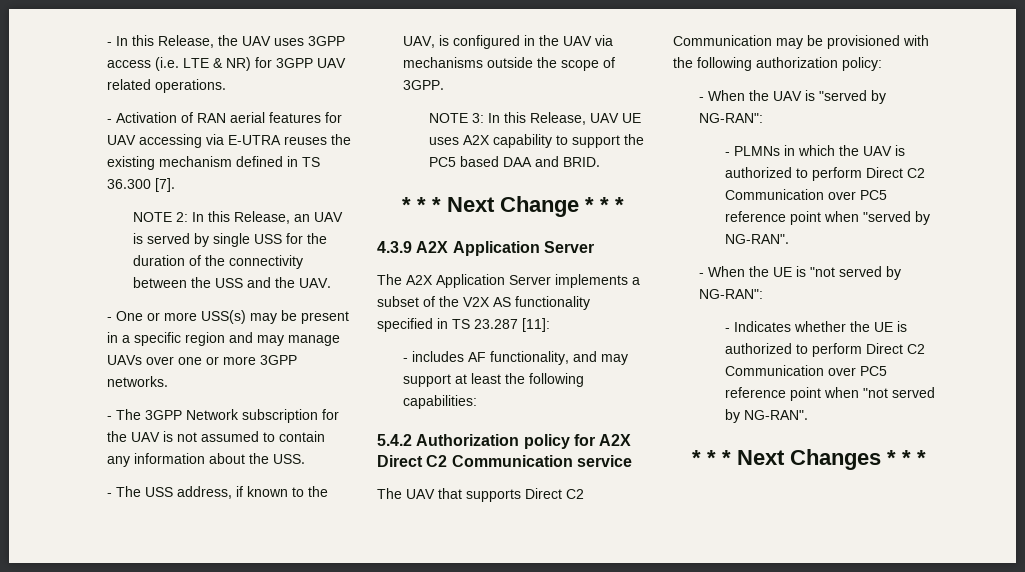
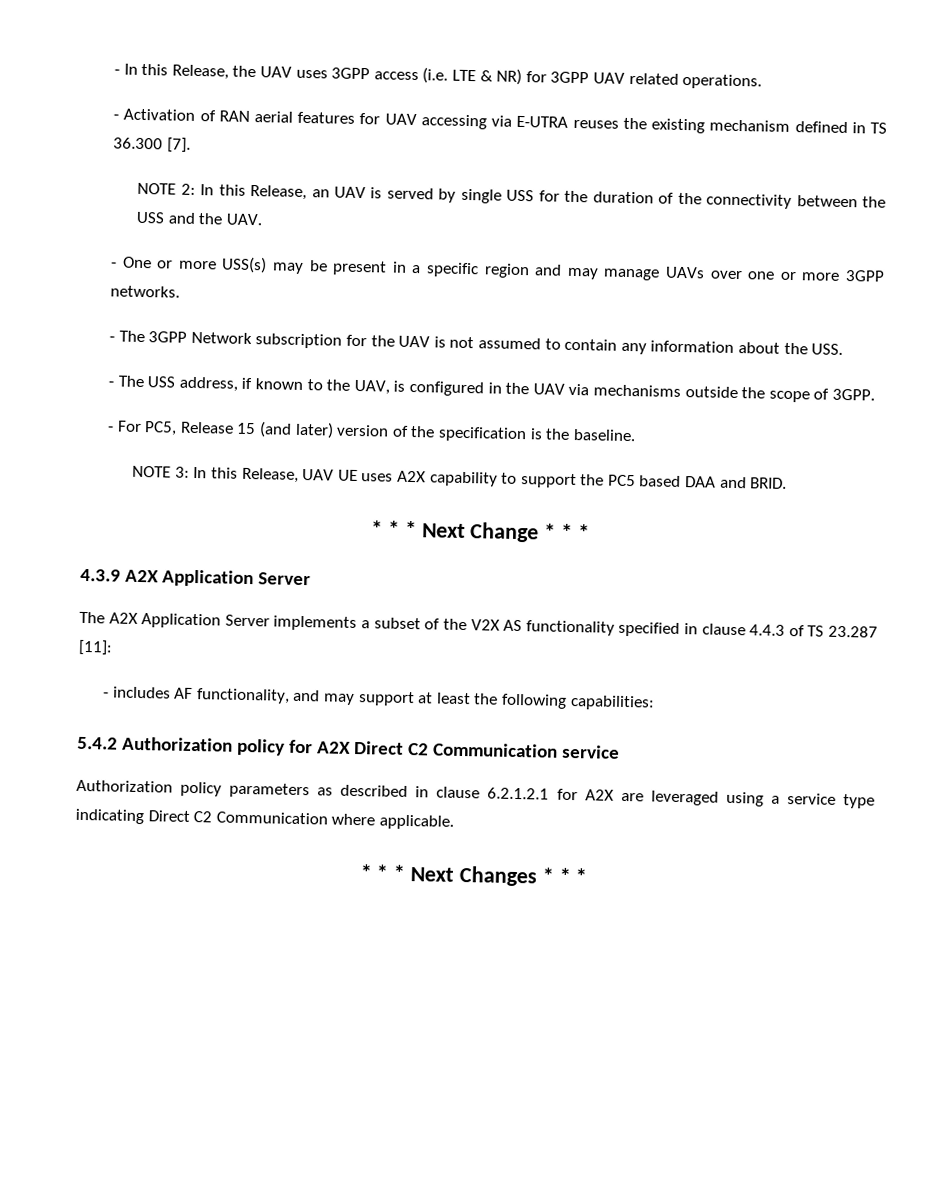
+ - For PC5, Release 15 (and later) version of the specification is the baseline.
- The A2X Application Server implements a subset of the V2X AS functionality specified in TS 23.287 [11]:
+ The A2X Application Server implements a subset of the V2X AS functionality specified in clause 4.4.3 of TS 23.287 [11]:
- The UAV that supports Direct C2 Communication may be provisioned with the following authorization policy:
- - When the UAV is "served by NG-RAN":
- - PLMNs in which the UAV is authorized to perform Direct C2 Communication over PC5 reference point when "served by NG-RAN".
- - When the UE is "not served by NG-RAN":
- - Indicates whether the UE is authorized to perform Direct C2 Communication over PC5 reference point when "not served by NG-RAN".
+ Authorization policy parameters as described in clause 6.2.1.2.1 for A2X are leveraged using a service type indicating Direct C2 Communication where applicable.

